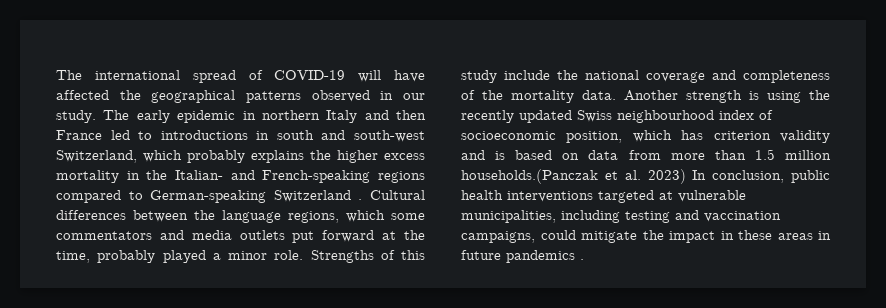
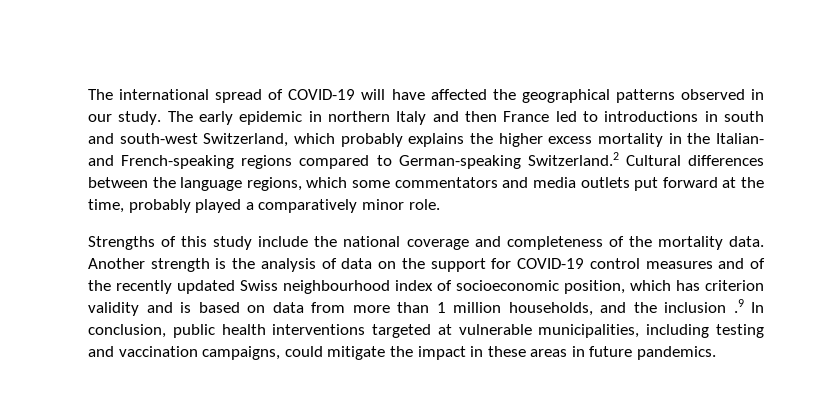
- The early epidemic in northern Italy and then France led to introductions in south and south-west Switzerland, which probably explains the higher excess mortality in the Italian- and French-speaking regions compared to German-speaking Switzerland . Cultural differences between the language regions, which some commentators and media outlets put forward at the time, probably played a minor role. Strengths of this study include the national coverage and completeness of the mortality data.
+ The early epidemic in northern Italy and then France led to introductions in south and south-west Switzerland, which probably explains the higher excess mortality in the Italian- and French-speaking regions compared to German-speaking Switzerland.2 Cultural differences between the language regions, which some commentators and media outlets put forward at the time, probably played a comparatively minor role.
+ Strengths of this study include the national coverage and completeness of the mortality data.
- Another strength is using the recently updated Swiss neighbourhood index of socioeconomic position, which has criterion validity and is based on data from more than 1.5 million households.(Panczak et al. 2023) In conclusion, public health interventions targeted at vulnerable municipalities, including testing and vaccination campaigns, could mitigate the impact in these areas in future pandemics .
+ Another strength is the analysis of data on the support for COVID-19 control measures and of the recently updated Swiss neighbourhood index of socioeconomic position, which has criterion validity and is based on data from more than 1 million households, and the inclusion .9 In conclusion, public health interventions targeted at vulnerable municipalities, including testing and vaccination campaigns, could mitigate the impact in these areas in future pandemics.

